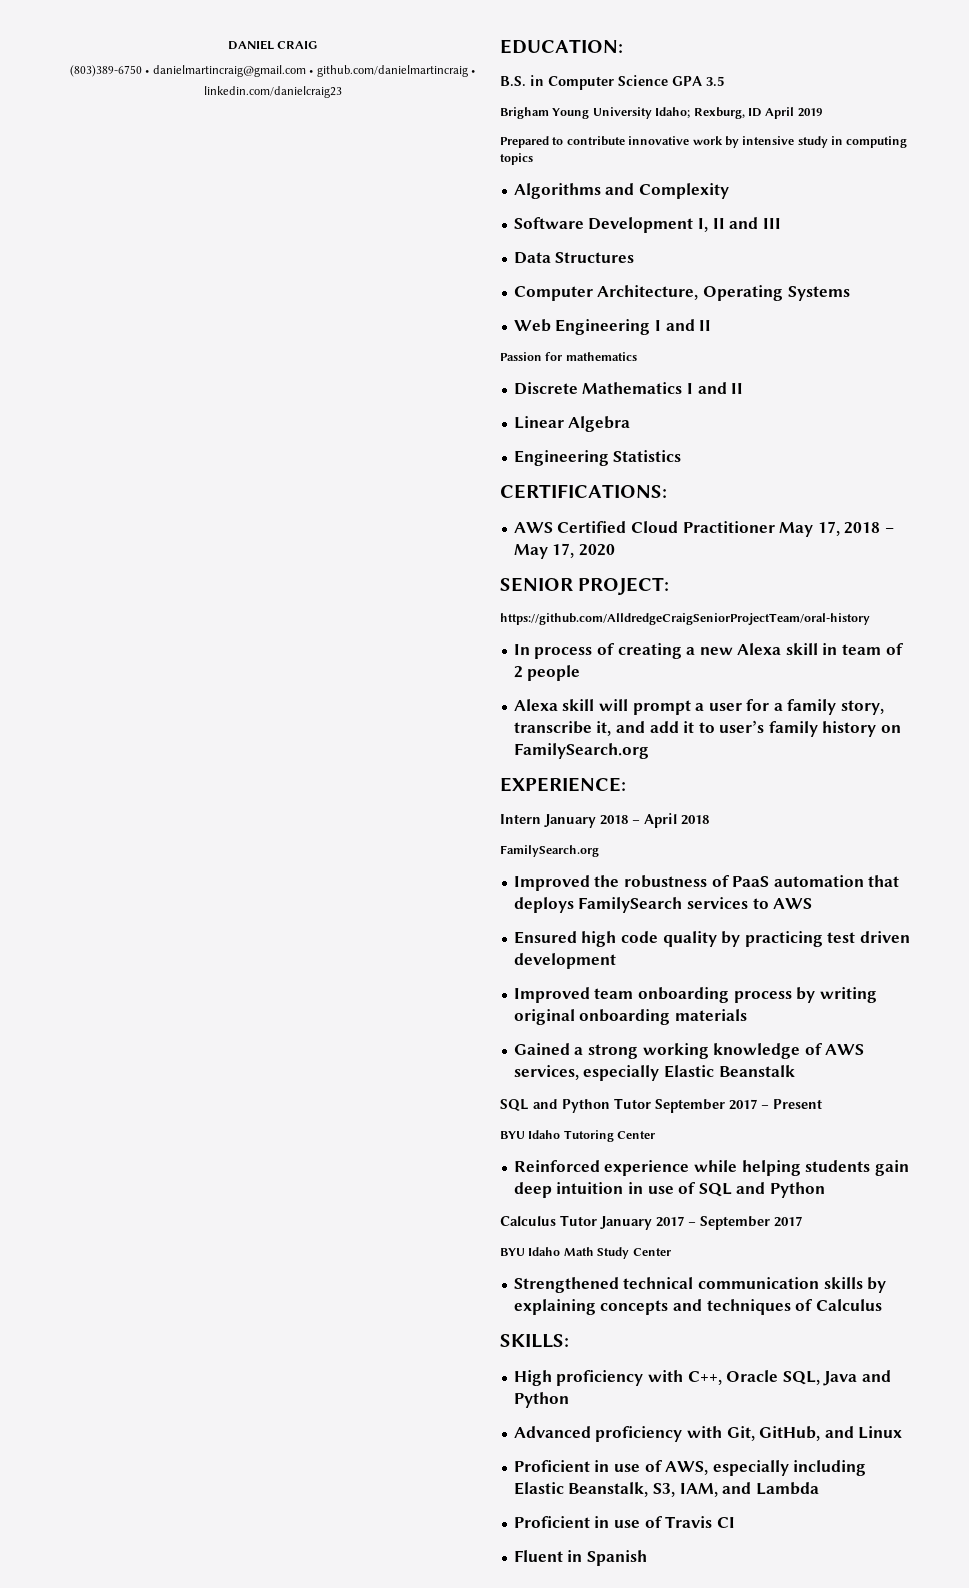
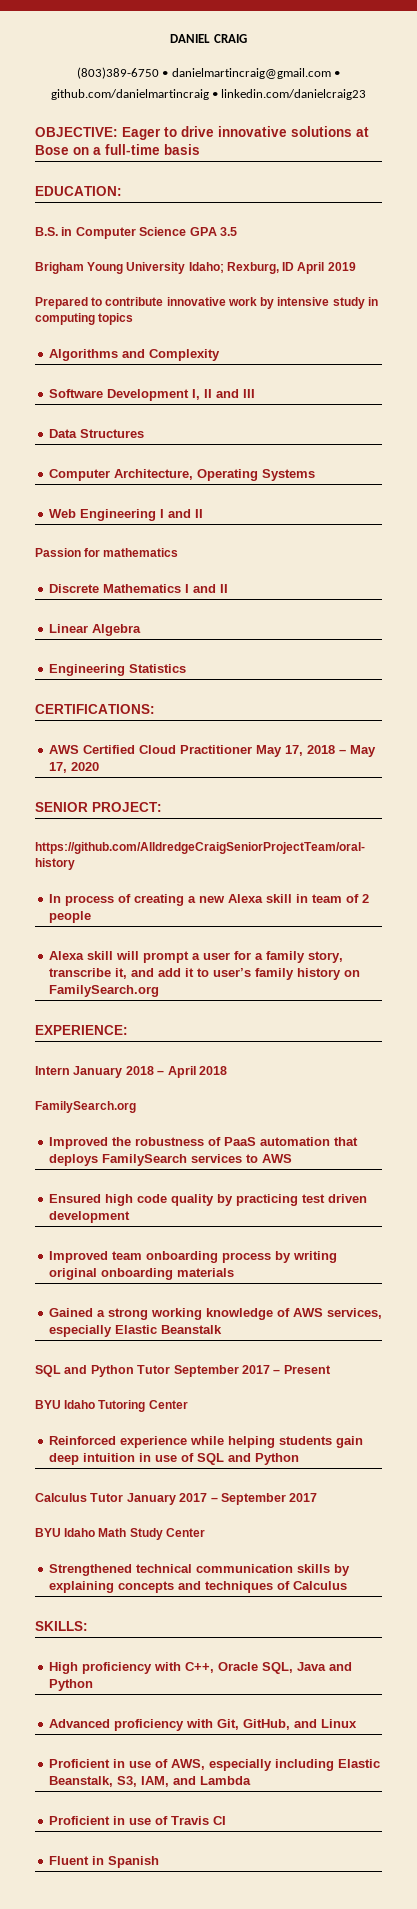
+ OBJECTIVE: Eager to drive innovative solutions at Bose on a full-time basis

